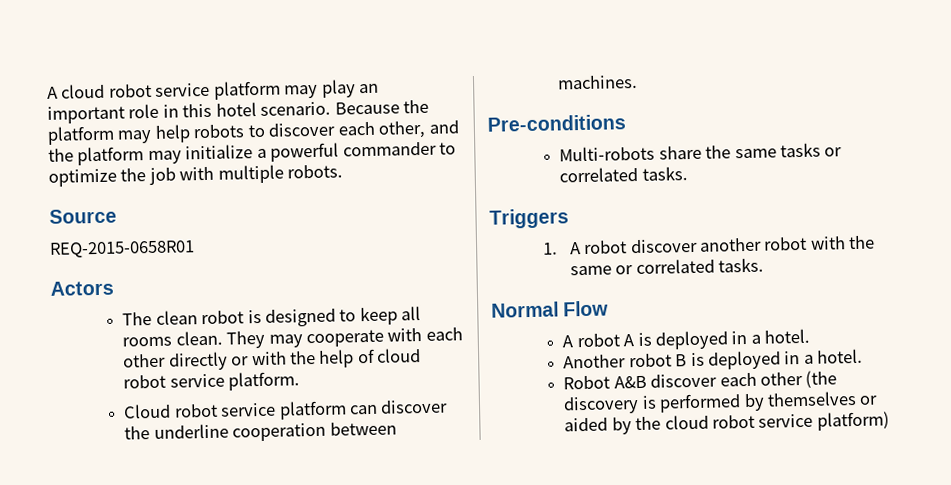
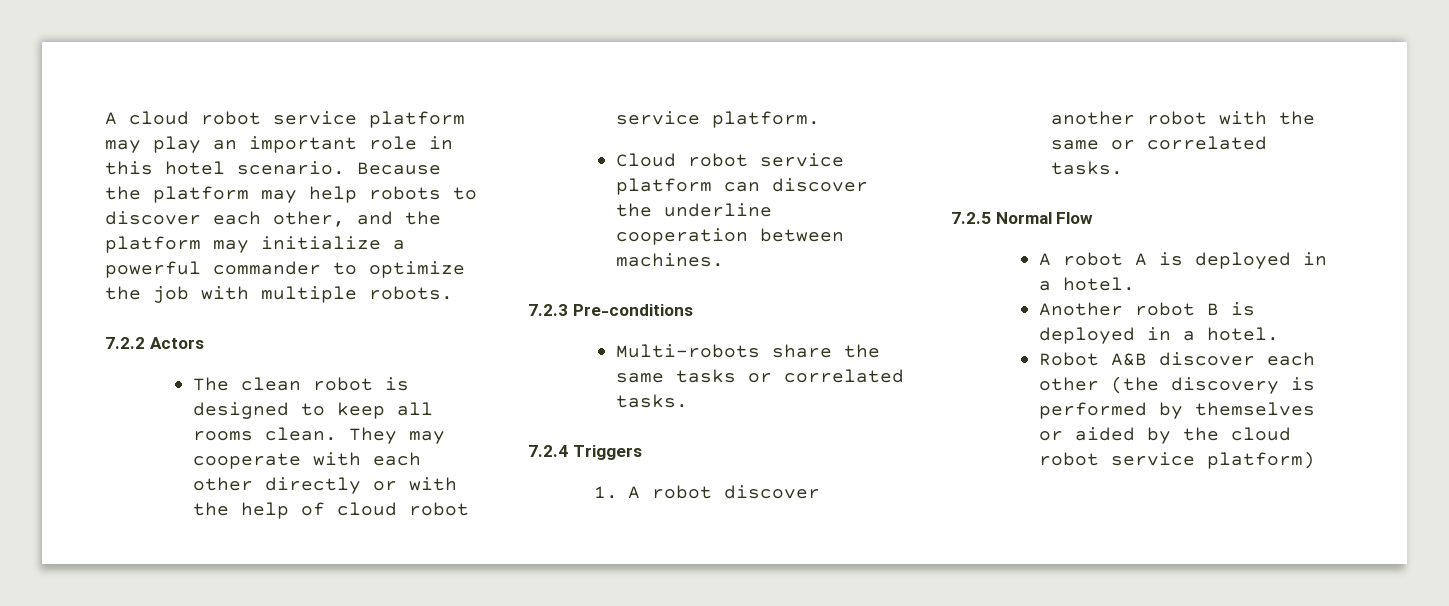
- Source
- REQ-2015-0658R01
- Actors
+ 7.2.2 Actors
- Pre-conditions
+ 7.2.3 Pre-conditions
- Triggers
+ 7.2.4 Triggers
- Normal Flow
+ 7.2.5 Normal Flow

